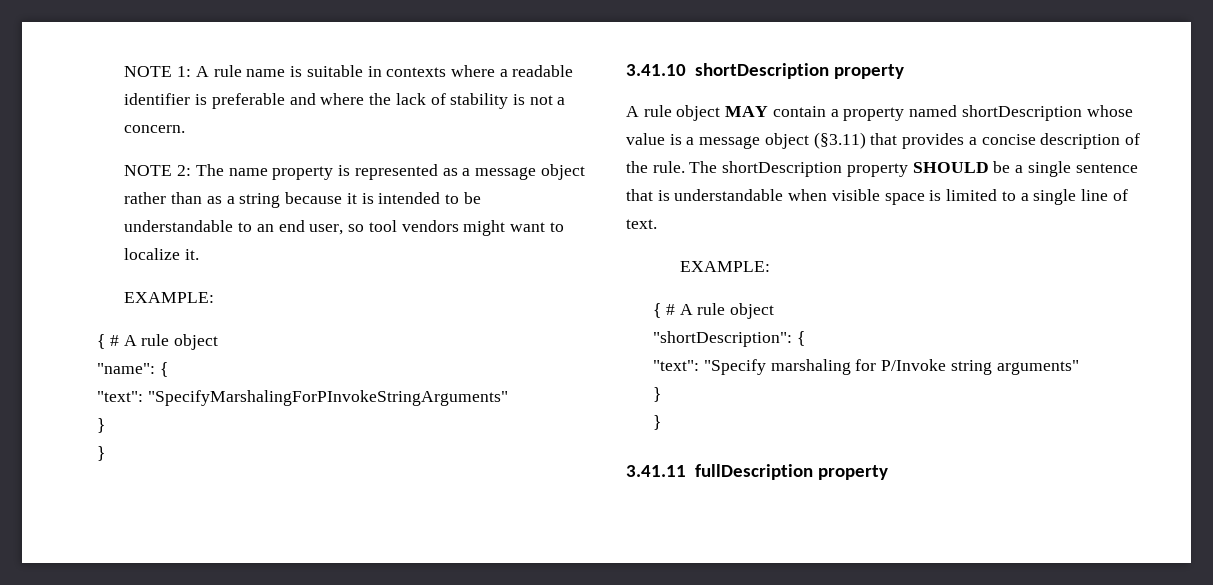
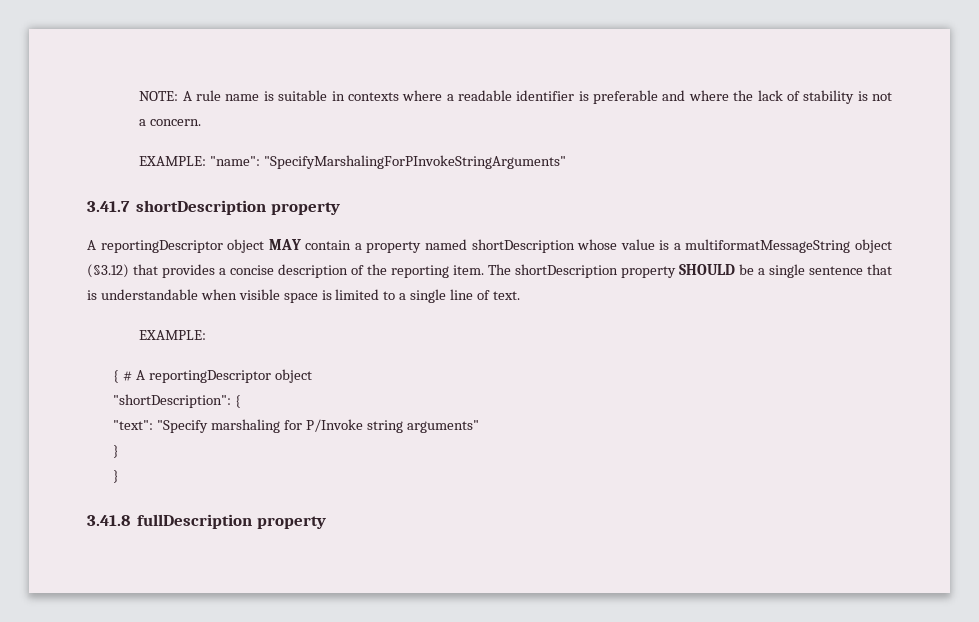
- NOTE 1: A rule name is suitable in contexts where a readable identifier is preferable and where the lack of stability is not a concern.
+ NOTE: A rule name is suitable in contexts where a readable identifier is preferable and where the lack of stability is not a concern.
- NOTE 2: The name property is represented as a message object rather than as a string because it is intended to be understandable to an end user, so tool vendors might want to localize it.
- EXAMPLE:
- { # A rule object
- "name": {
- "text": "SpecifyMarshalingForPInvokeStringArguments"
- }
- }
- 3.41.10 shortDescription property
+ EXAMPLE: "name": "SpecifyMarshalingForPInvokeStringArguments"
+ 3.41.7 shortDescription property
- A rule object MAY contain a property named shortDescription whose value is a message object (§3.11) that provides a concise description of the rule.
+ A reportingDescriptor object MAY contain a property named shortDescription whose value is a multiformatMessageString object (§3.12) that provides a concise description of the reporting item.
  The shortDescription property SHOULD be a single sentence that is understandable when visible space is limited to a single line of text.
  EXAMPLE:
- { # A rule object
+ { # A reportingDescriptor object
- 3.41.11 fullDescription property
+ 3.41.8 fullDescription property

